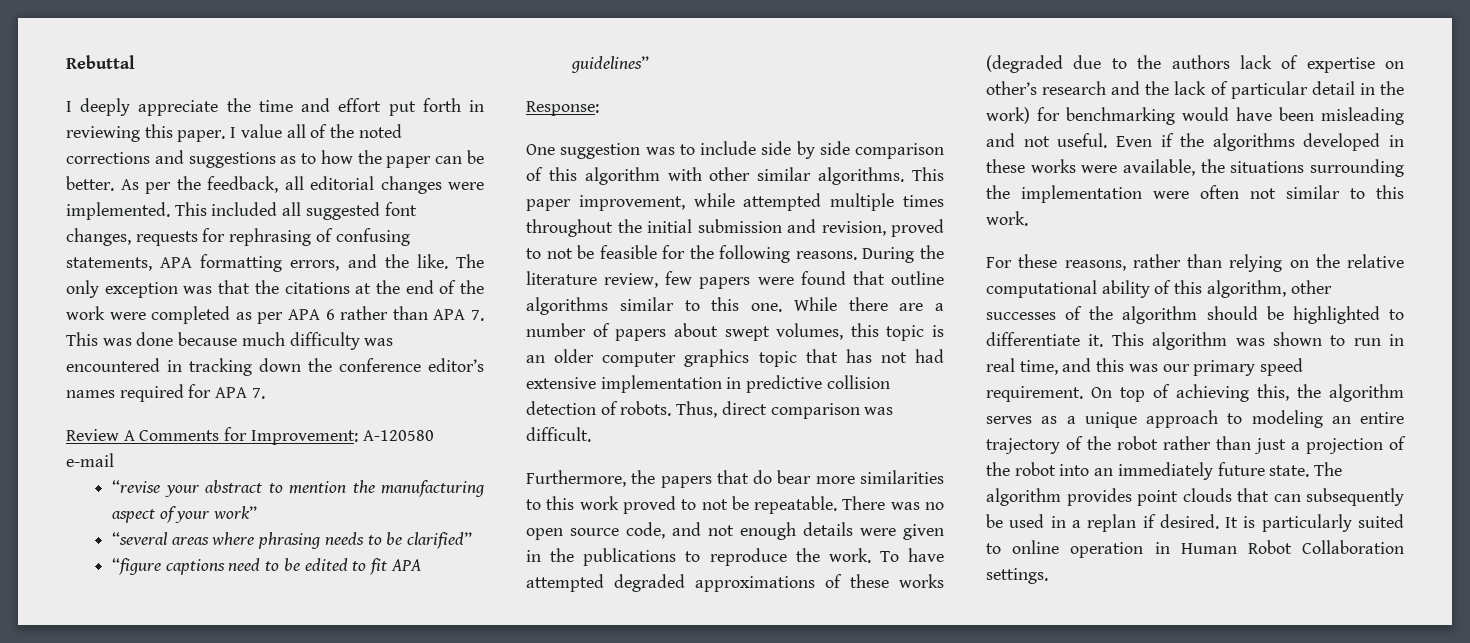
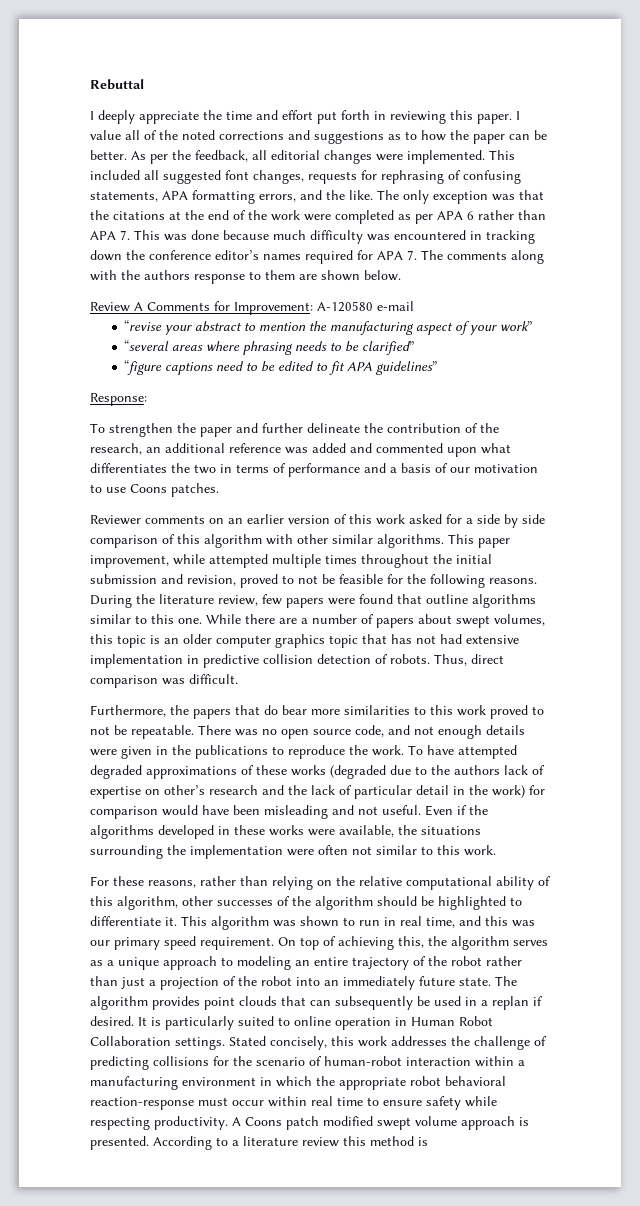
- The only exception was that the citations at the end of the work were completed as per APA 6 rather than APA 7. This was done because much difficulty was encountered in tracking down the conference editor’s names required for APA 7.
+ The only exception was that the citations at the end of the work were completed as per APA 6 rather than APA 7. This was done because much difficulty was encountered in tracking down the conference editor’s names required for APA 7. The comments along with the authors response to them are shown below.
- One suggestion was to include side by side comparison of this algorithm with other similar algorithms.
+ To strengthen the paper and further delineate the contribution of the research, an additional reference was added and commented upon what differentiates the two in terms of performance and a basis of our motivation to use Coons patches.
+ Reviewer comments on an earlier version of this work asked for a side by side comparison of this algorithm with other similar algorithms.
- To have attempted degraded approximations of these works (degraded due to the authors lack of expertise on other’s research and the lack of particular detail in the work) for benchmarking would have been misleading and not useful.
+ To have attempted degraded approximations of these works (degraded due to the authors lack of expertise on other’s research and the lack of particular detail in the work) for comparison would have been misleading and not useful.
+ Stated concisely, this work addresses the challenge of predicting collisions for the scenario of human-robot interaction within a manufacturing environment in which the appropriate robot behavioral reaction-response must occur within real time to ensure safety while respecting productivity. A Coons patch modified swept volume approach is presented. According to a literature review this method is

